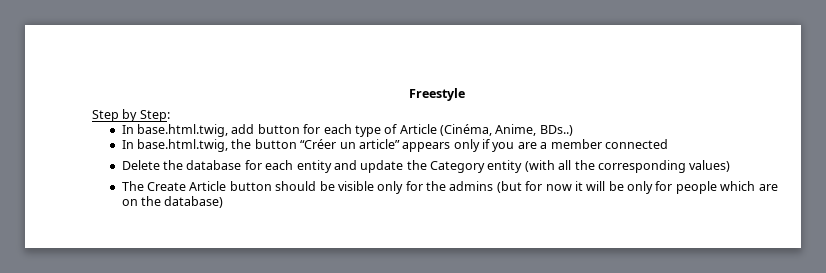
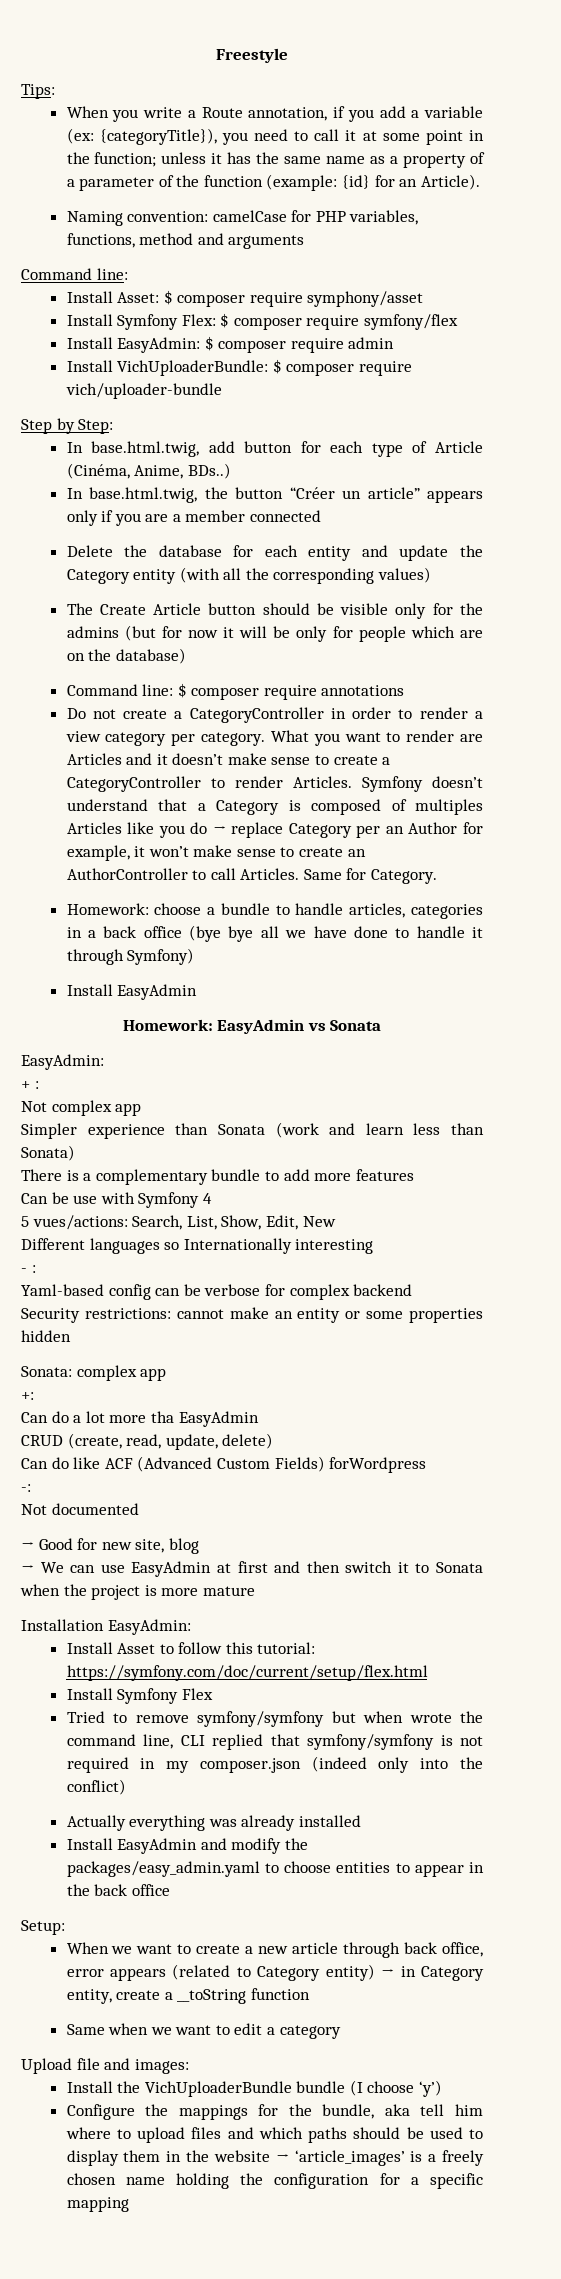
+ Tips:
+ When you write a Route annotation, if you add a variable (ex: {categoryTitle}), you need to call it at some point in the function; unless it has the same name as a property of a parameter of the function (example: {id} for an Article).
+ Naming convention: camelCase for PHP variables, functions, method and arguments
+ Command line:
+ Install Asset: $ composer require symphony/asset
+ Install Symfony Flex: $ composer require symfony/flex
+ Install EasyAdmin: $ composer require admin
+ Install VichUploaderBundle: $ composer require vich/uploader-bundle
+ Command line: $ composer require annotations
+ Do not create a CategoryController in order to render a view category per category. What you want to render are Articles and it doesn’t make sense to create a CategoryController to render Articles. Symfony doesn’t understand that a Category is composed of multiples Articles like you do → replace Category per an Author for example, it won’t make sense to create an AuthorController to call Articles. Same for Category.
+ Homework: choose a bundle to handle articles, categories in a back office (bye bye all we have done to handle it through Symfony)
+ Install EasyAdmin
+ Homework: EasyAdmin vs Sonata
+ EasyAdmin:
+ + :
+ Not complex app
+ Simpler experience than Sonata (work and learn less than Sonata)
+ There is a complementary bundle to add more features
+ Can be use with Symfony 4
+ 5 vues/actions: Search, List, Show, Edit, New
+ Different languages so Internationally interesting
+ - :
+ Yaml-based config can be verbose for complex backend
+ Security restrictions: cannot make an entity or some properties hidden
+ Sonata: complex app
+ +:
+ Can do a lot more tha EasyAdmin
+ CRUD (create, read, update, delete)
+ Can do like ACF (Advanced Custom Fields) forWordpress
+ -:
+ Not documented
+ → Good for new site, blog
+ → We can use EasyAdmin at first and then switch it to Sonata when the project is more mature
+ Installation EasyAdmin:
+ Install Asset to follow this tutorial: https://symfony.com/doc/current/setup/flex.html
+ Install Symfony Flex
+ Tried to remove symfony/symfony but when wrote the command line, CLI replied that symfony/symfony is not required in my composer.json (indeed only into the conflict)
+ Actually everything was already installed
+ Install EasyAdmin and modify the packages/easy_admin.yaml to choose entities to appear in the back office
+ Setup:
+ When we want to create a new article through back office, error appears (related to Category entity) → in Category entity, create a __toString function
+ Same when we want to edit a category
+ Upload file and images:
+ Install the VichUploaderBundle bundle (I choose ‘y’)
+ Configure the mappings for the bundle, aka tell him where to upload files and which paths should be used to display them in the website → ‘article_images’ is a freely chosen name holding the configuration for a specific mapping

